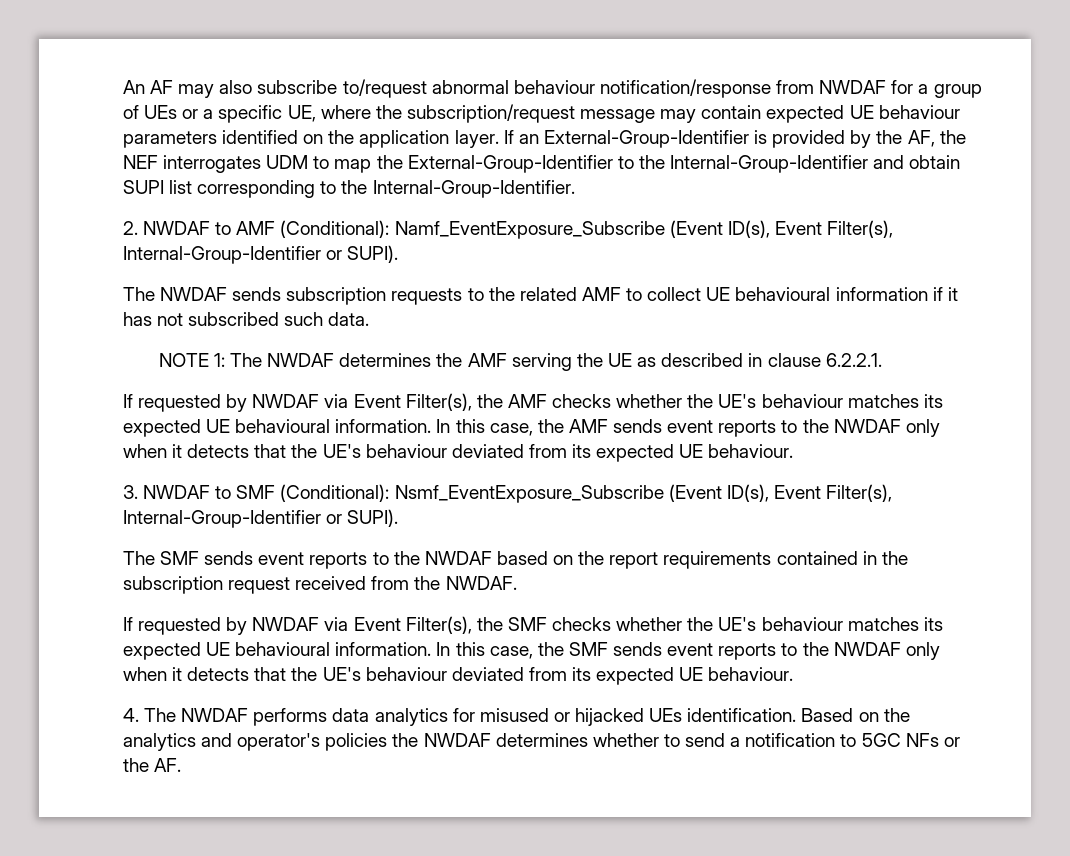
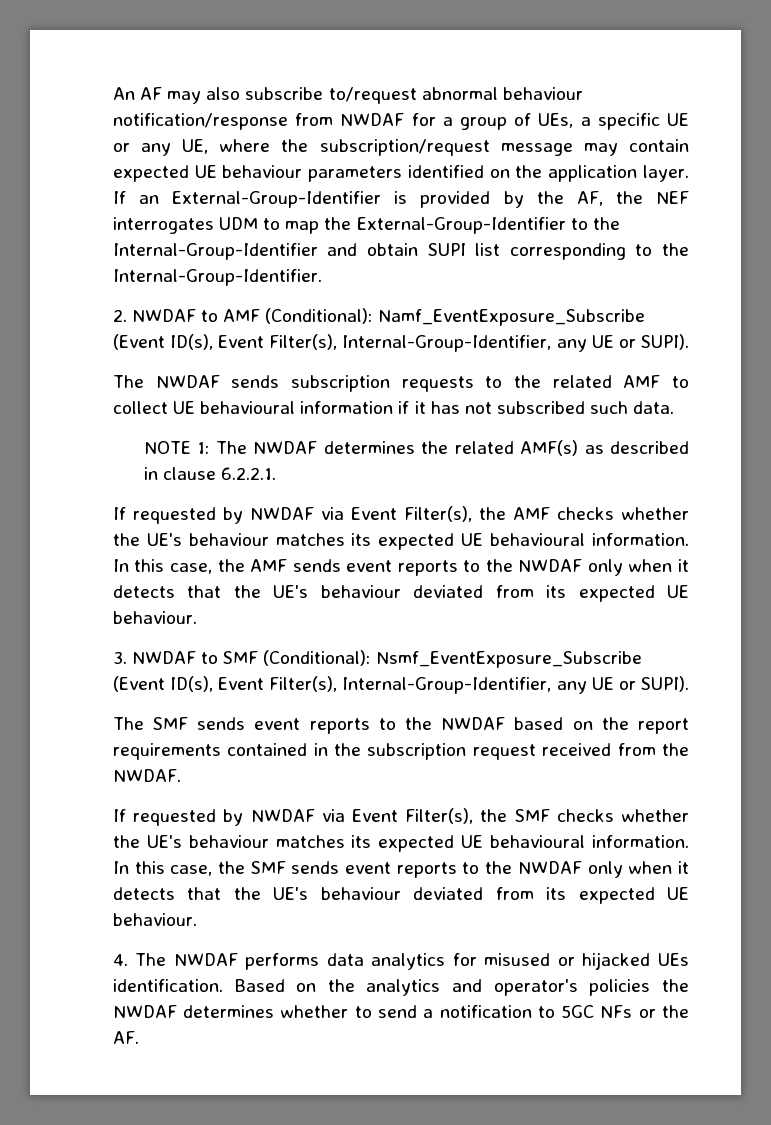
- An AF may also subscribe to/request abnormal behaviour notification/response from NWDAF for a group of UEs or a specific UE, where the subscription/request message may contain expected UE behaviour parameters identified on the application layer.
+ An AF may also subscribe to/request abnormal behaviour notification/response from NWDAF for a group of UEs, a specific UE or any UE, where the subscription/request message may contain expected UE behaviour parameters identified on the application layer.
- 2. NWDAF to AMF (Conditional): Namf_EventExposure_Subscribe (Event ID(s), Event Filter(s), Internal-Group-Identifier or SUPI).
+ 2. NWDAF to AMF (Conditional): Namf_EventExposure_Subscribe (Event ID(s), Event Filter(s), Internal-Group-Identifier, any UE or SUPI).
- NOTE 1: The NWDAF determines the AMF serving the UE as described in clause 6.2.2.1.
+ NOTE 1: The NWDAF determines the related AMF(s) as described in clause 6.2.2.1.
- 3. NWDAF to SMF (Conditional): Nsmf_EventExposure_Subscribe (Event ID(s), Event Filter(s), Internal-Group-Identifier or SUPI).
+ 3. NWDAF to SMF (Conditional): Nsmf_EventExposure_Subscribe (Event ID(s), Event Filter(s), Internal-Group-Identifier, any UE or SUPI).

